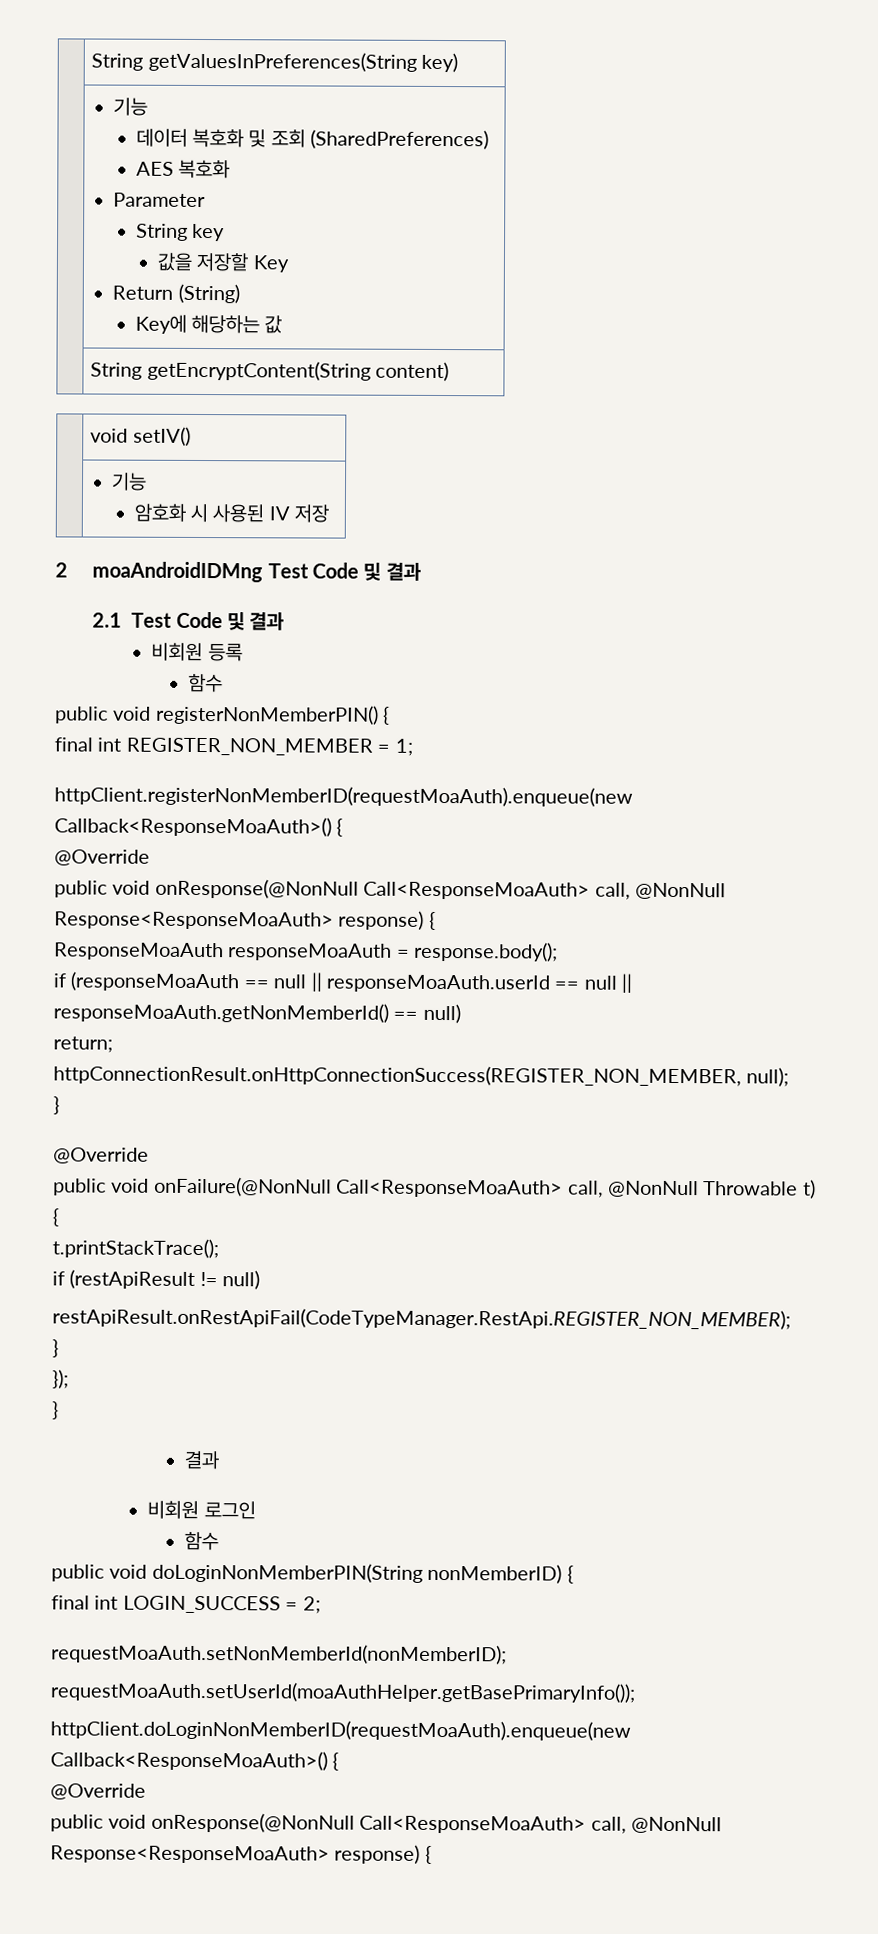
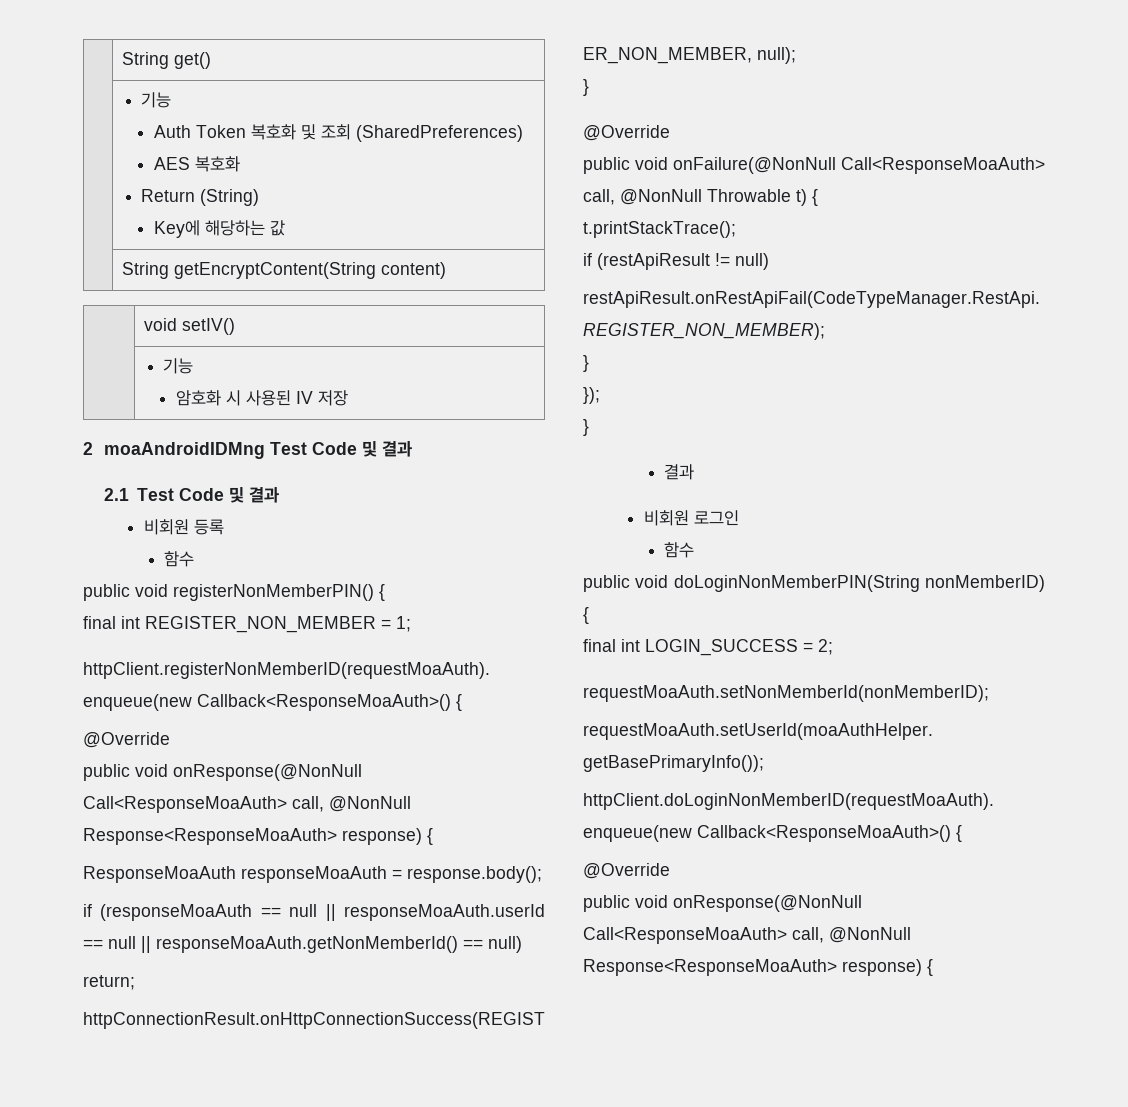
- | String getValuesInPreferences(String key)
+ | String get()
  | 기능
- 데이터 복호화 및 조회 (SharedPreferences)
+ Auth Token 복호화 및 조회 (SharedPreferences)
  AES 복호화
- Parameter
- String key
- 값을 저장할 Key

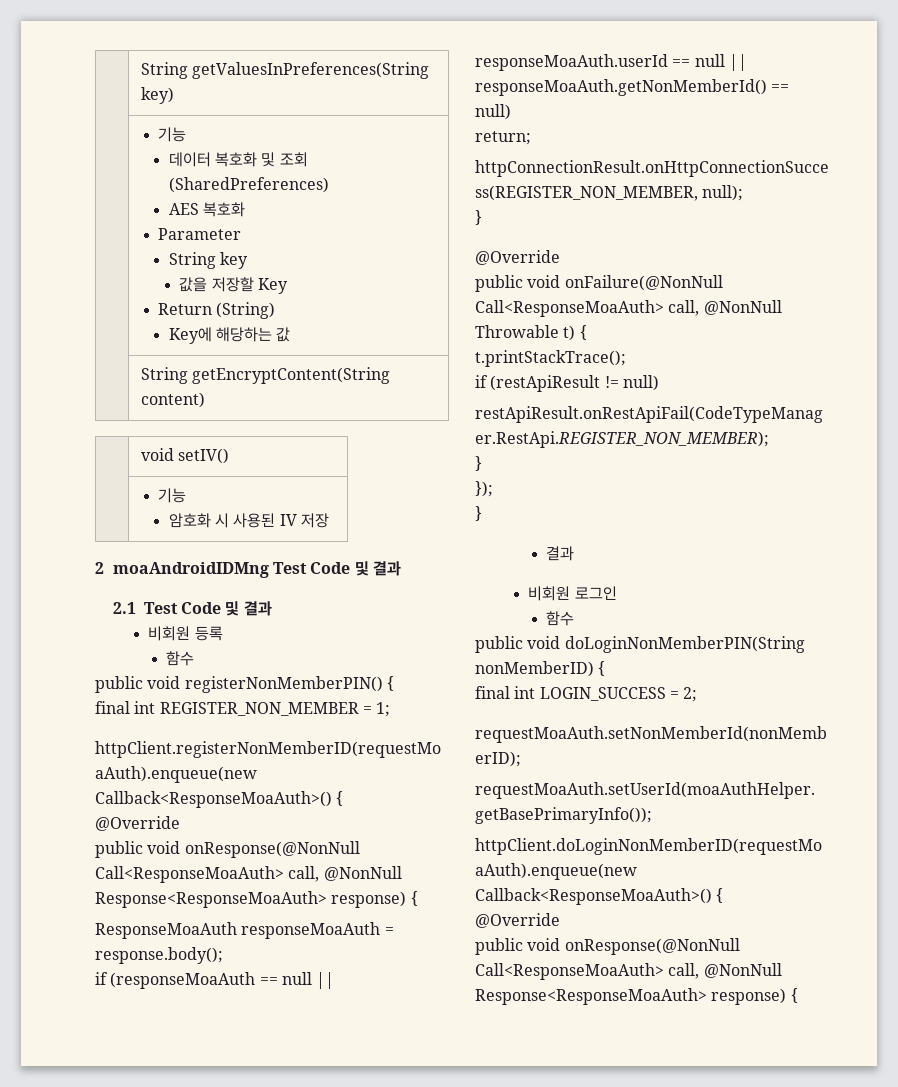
- | String get()
+ | String getValuesInPreferences(String key)
  | 기능
- Auth Token 복호화 및 조회 (SharedPreferences)
+ 데이터 복호화 및 조회 (SharedPreferences)
  AES 복호화
+ Parameter
+ String key
+ 값을 저장할 Key

